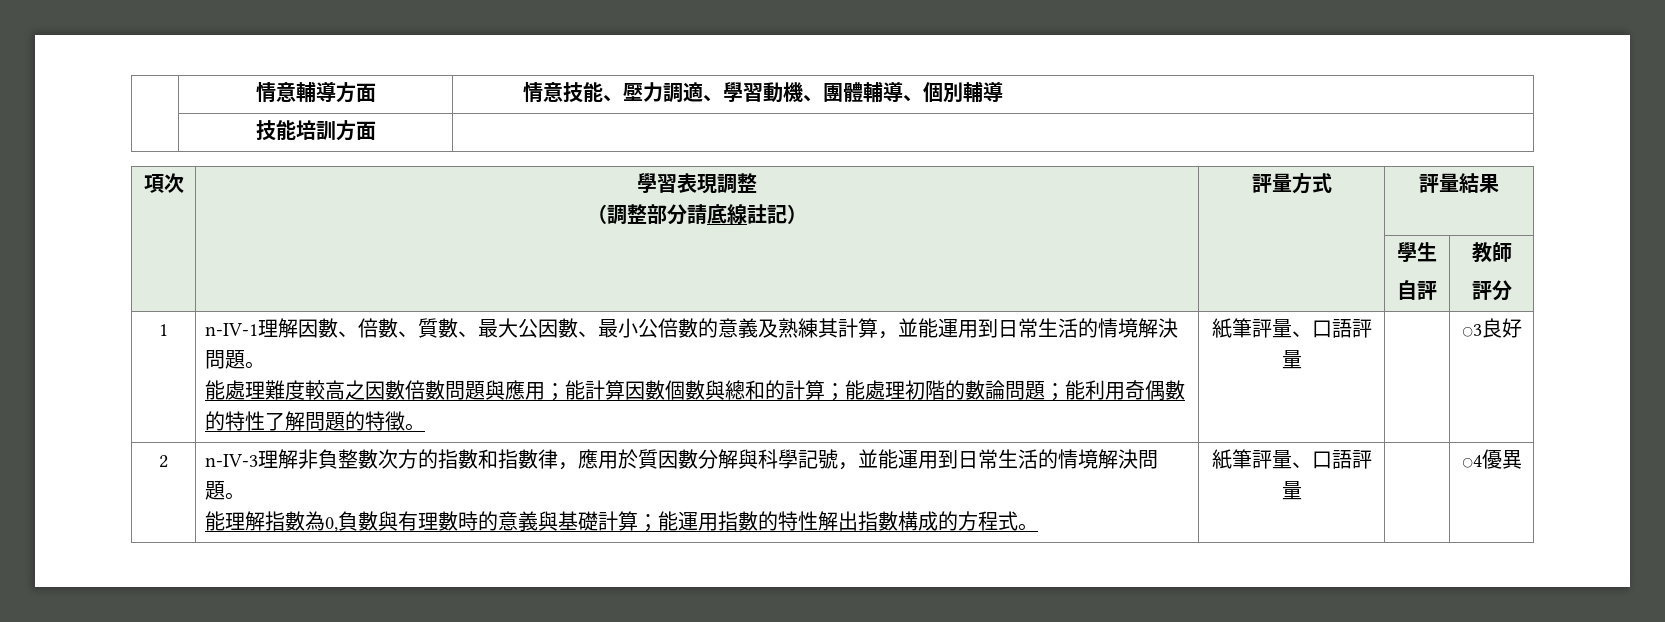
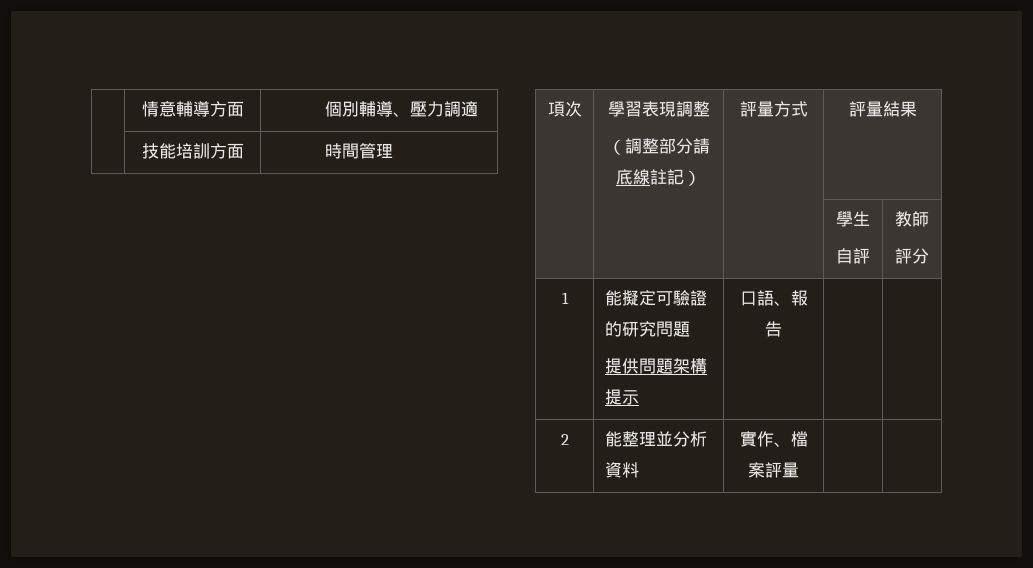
- | 情意輔導方面 | 情意技能、壓力調適、學習動機、團體輔導、個別輔導
+ | 情意輔導方面 | 個別輔導、壓力調適
- | 技能培訓方面 |
+ | 技能培訓方面 | 時間管理
- n-IV-1理解因數、倍數、質數、最大公因數、最小公倍數的意義及熟練其計算，並能運用到日常生活的情境解決問題。
- 能處理難度較高之因數倍數問題與應用；能計算因數個數與總和的計算；能處理初階的數論問題；能利用奇偶數的特性了解問題的特徵。 | 紙筆評量、口語評量 | | ○3良好
- 2 | n-IV-3理解非負整數次方的指數和指數律，應用於質因數分解與科學記號，並能運用到日常生活的情境解決問題。
- 能理解指數為0,負數與有理數時的意義與基礎計算；能運用指數的特性解出指數構成的方程式。 | 紙筆評量、口語評量 | | ○4優異
+ 能擬定可驗證的研究問題
+ 提供問題架構提示 | 口語、報告 | |
+ 2 | 能整理並分析資料 | 實作、檔案評量 | |

